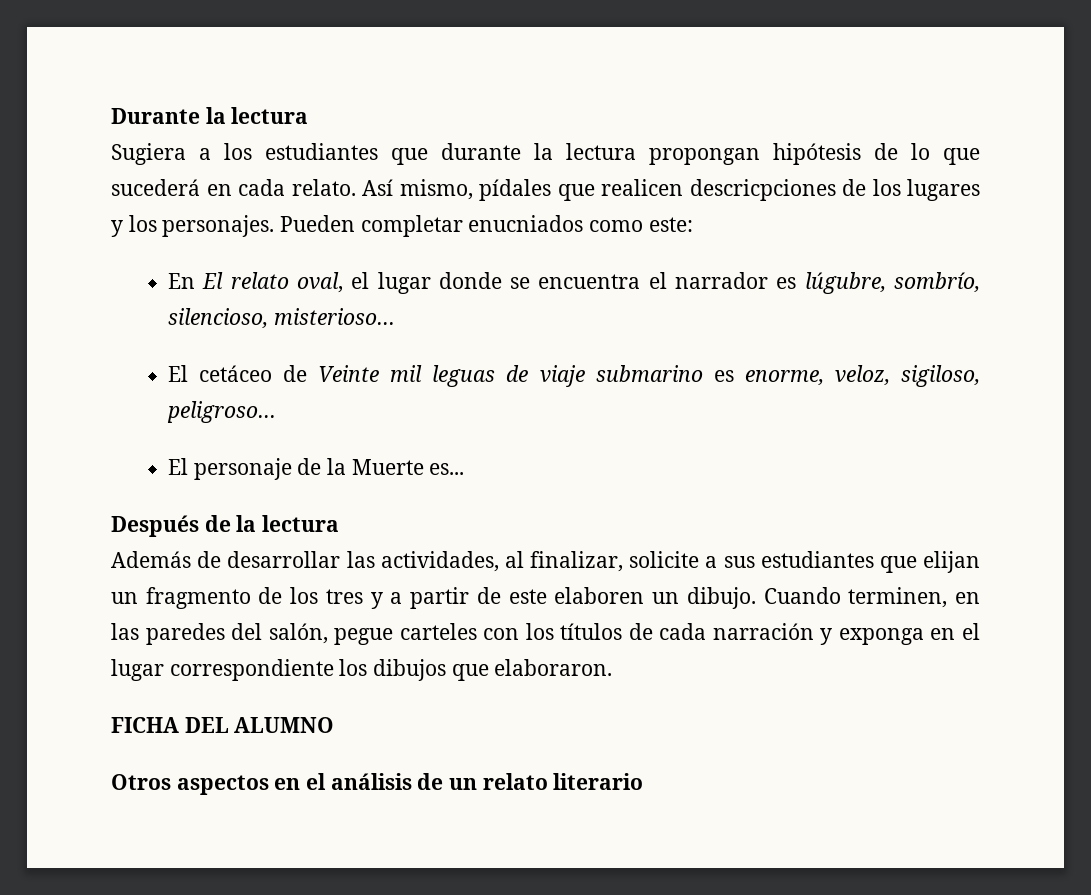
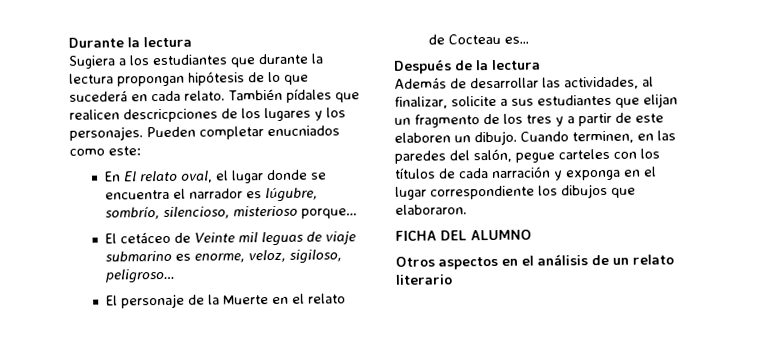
- Así mismo, pídales que realicen descricpciones de los lugares y los personajes.
+ También pídales que realicen descricpciones de los lugares y los personajes.
- En El relato oval, el lugar donde se encuentra el narrador es lúgubre, sombrío, silencioso, misterioso…
+ En El relato oval, el lugar donde se encuentra el narrador es lúgubre, sombrío, silencioso, misterioso porque…
- El personaje de la Muerte es...
+ El personaje de la Muerte en el relato de Cocteau es...

